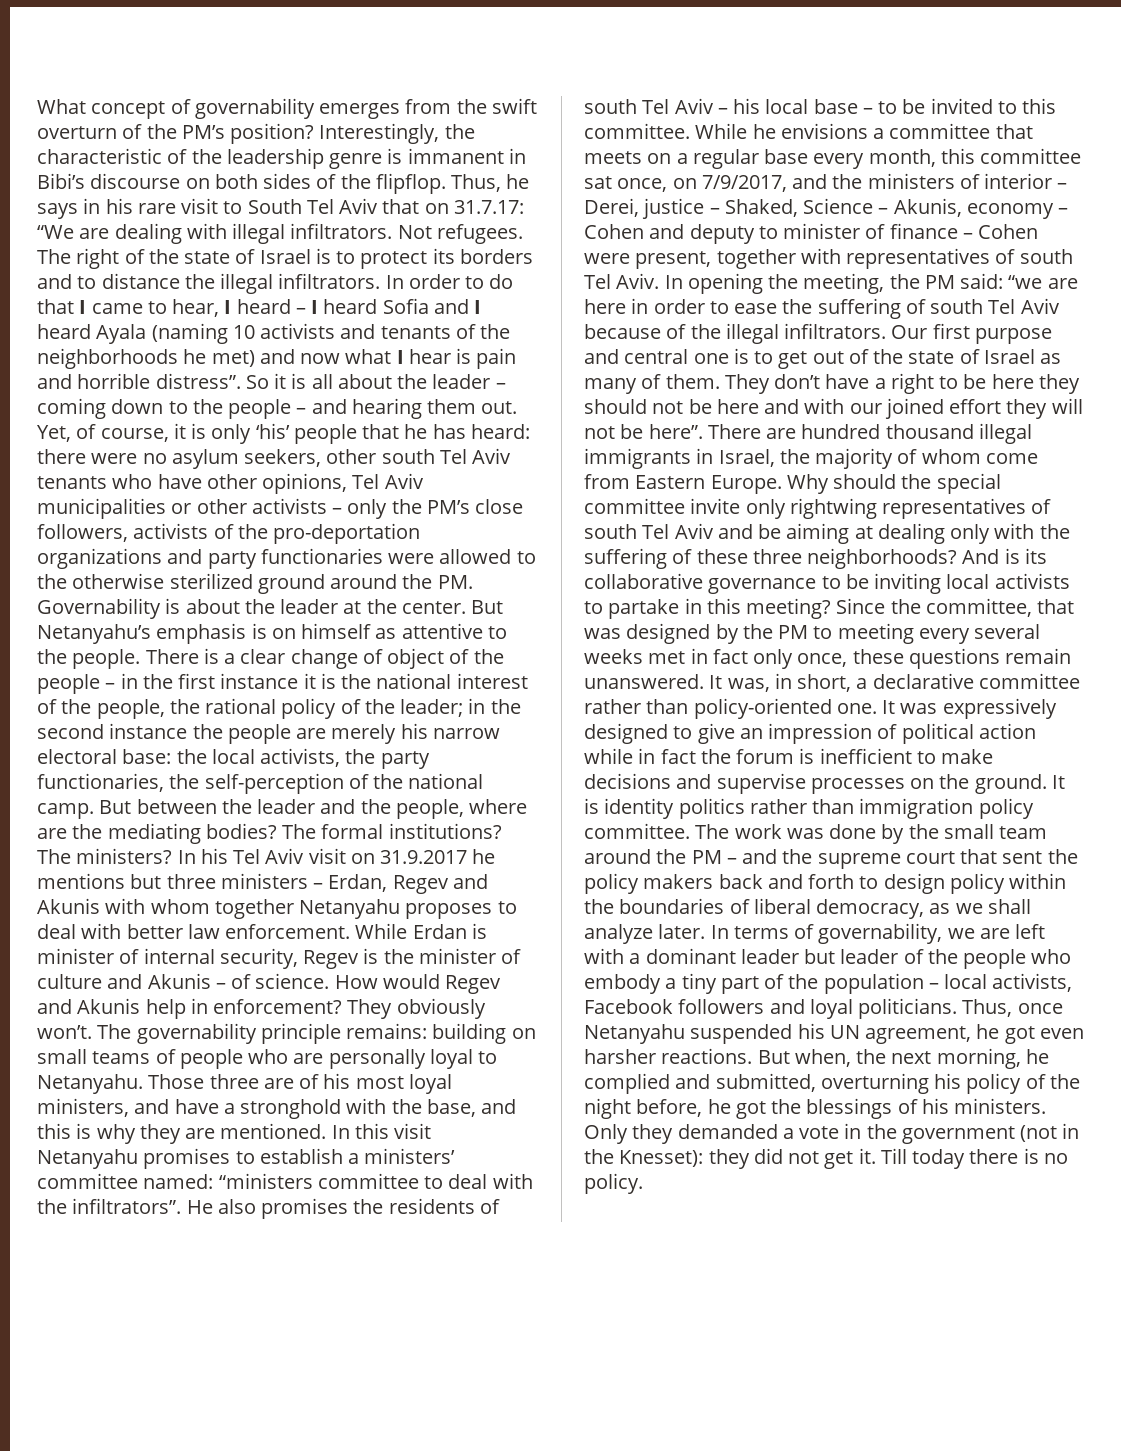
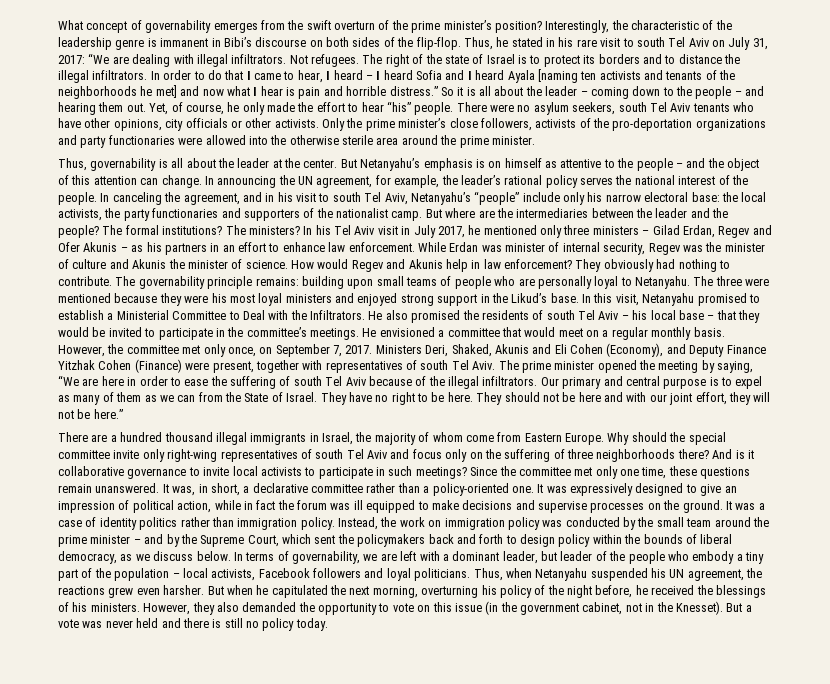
- What concept of governability emerges from the swift overturn of the PM’s position?
+ What concept of governability emerges from the swift overturn of the prime minister’s position?
- Interestingly, the characteristic of the leadership genre is immanent in Bibi’s discourse on both sides of the flipflop.
+ Interestingly, the characteristic of the leadership genre is immanent in Bibi’s discourse on both sides of the flip-flop.
- Thus, he says in his rare visit to South Tel Aviv that on 31.7.17: “We are dealing with illegal infiltrators.
+ Thus, he stated in his rare visit to south Tel Aviv on July 31, 2017: “We are dealing with illegal infiltrators.
- In order to do that I came to hear, I heard – I heard Sofia and I heard Ayala (naming 10 activists and tenants of the neighborhoods he met) and now what I hear is pain and horrible distress”.
+ In order to do that I came to hear, I heard – I heard Sofia and I heard Ayala [naming ten activists and tenants of the neighborhoods he met] and now what I hear is pain and horrible distress.”
- Yet, of course, it is only ‘his’ people that he has heard: there were no asylum seekers, other south Tel Aviv tenants who have other opinions, Tel Aviv municipalities or other activists – only the PM’s close followers, activists of the pro-deportation organizations and party functionaries were allowed to the otherwise sterilized ground around the PM. Governability is about the leader at the center.
+ Yet, of course, he only made the effort to hear “his” people. There were no asylum seekers, south Tel Aviv tenants who have other opinions, city officials or other activists. Only the prime minister’s close followers, activists of the pro-deportation organizations and party functionaries were allowed into the otherwise sterile area around the prime minister.
+ Thus, governability is all about the leader at the center.
- But Netanyahu’s emphasis is on himself as attentive to the people. There is a clear change of object of the people – in the first instance it is the national interest of the people, the rational policy of the leader; in the second instance the people are merely his narrow electoral base: the local activists, the party functionaries, the self-perception of the national camp.
+ But Netanyahu’s emphasis is on himself as attentive to the people – and the object of this attention can change. In announcing the UN agreement, for example, the leader’s rational policy serves the national interest of the people. In canceling the agreement, and in his visit to south Tel Aviv, Netanyahu’s “people” include only his narrow electoral base: the local activists, the party functionaries and supporters of the nationalist camp.
- But between the leader and the people, where are the mediating bodies?
+ But where are the intermediaries between the leader and the people?
- In his Tel Aviv visit on 31.9.2017 he mentions but three ministers – Erdan, Regev and Akunis with whom together Netanyahu proposes to deal with better law enforcement.
+ In his Tel Aviv visit in July 2017, he mentioned only three ministers – Gilad Erdan, Regev and Ofer Akunis – as his partners in an effort to enhance law enforcement.
- While Erdan is minister of internal security, Regev is the minister of culture and Akunis – of science.
+ While Erdan was minister of internal security, Regev was the minister of culture and Akunis the minister of science.
- How would Regev and Akunis help in enforcement?
+ How would Regev and Akunis help in law enforcement?
- They obviously won’t.
+ They obviously had nothing to contribute.
- The governability principle remains: building on small teams of people who are personally loyal to Netanyahu.
+ The governability principle remains: building upon small teams of people who are personally loyal to Netanyahu.
- Those three are of his most loyal ministers, and have a stronghold with the base, and this is why they are mentioned. In this visit Netanyahu promises to establish a ministers’ committee named: “ministers committee to deal with the infiltrators”.
+ The three were mentioned because they were his most loyal ministers and enjoyed strong support in the Likud’s base. In this visit, Netanyahu promised to establish a Ministerial Committee to Deal with the Infiltrators.
- He also promises the residents of south Tel Aviv – his local base – to be invited to this committee. While he envisions a committee that meets on a regular base every month, this committee sat once, on 7/9/2017, and the ministers of interior – Derei, justice – Shaked, Science – Akunis, economy – Cohen and deputy to minister of finance – Cohen were present, together with representatives of south Tel Aviv.
+ He also promised the residents of south Tel Aviv – his local base – that they would be invited to participate in the committee’s meetings. He envisioned a committee that would meet on a regular monthly basis. However, the committee met only once, on September 7, 2017. Ministers Deri, Shaked, Akunis and Eli Cohen (Economy), and Deputy Finance Yitzhak Cohen (Finance) were present, together with representatives of south Tel Aviv.
- In opening the meeting, the PM said: “we are here in order to ease the suffering of south Tel Aviv because of the illegal infiltrators.
+ The prime minister opened the meeting by saying, “We are here in order to ease the suffering of south Tel Aviv because of the illegal infiltrators.
- Our first purpose and central one is to get out of the state of Israel as many of them. They don’t have a right to be here they should not be here and with our joined effort they will not be here”. There are hundred thousand illegal immigrants in Israel, the majority of whom come from Eastern Europe.
+ Our primary and central purpose is to expel as many of them as we can from the State of Israel. They have no right to be here. They should not be here and with our joint effort, they will not be here.”
+ There are a hundred thousand illegal immigrants in Israel, the majority of whom come from Eastern Europe.
- Why should the special committee invite only rightwing representatives of south Tel Aviv and be aiming at dealing only with the suffering of these three neighborhoods?
+ Why should the special committee invite only right-wing representatives of south Tel Aviv and focus only on the suffering of three neighborhoods there?
- And is its collaborative governance to be inviting local activists to partake in this meeting? Since the committee, that was designed by the PM to meeting every several weeks met in fact only once, these questions remain unanswered.
+ And is it collaborative governance to invite local activists to participate in such meetings? Since the committee met only one time, these questions remain unanswered.
- It was, in short, a declarative committee rather than policy-oriented one.
+ It was, in short, a declarative committee rather than a policy-oriented one.
- It was expressively designed to give an impression of political action while in fact the forum is inefficient to make decisions and supervise processes on the ground.
+ It was expressively designed to give an impression of political action, while in fact the forum was ill equipped to make decisions and supervise processes on the ground.
- It is identity politics rather than immigration policy committee. The work was done by the small team around the PM – and the supreme court that sent the policy makers back and forth to design policy within the boundaries of liberal democracy, as we shall analyze later.
+ It was a case of identity politics rather than immigration policy. Instead, the work on immigration policy was conducted by the small team around the prime minister – and by the Supreme Court, which sent the policymakers back and forth to design policy within the bounds of liberal democracy, as we discuss below.
- In terms of governability, we are left with a dominant leader but leader of the people who embody a tiny part of the population – local activists, Facebook followers and loyal politicians.
+ In terms of governability, we are left with a dominant leader, but leader of the people who embody a tiny part of the population – local activists, Facebook followers and loyal politicians.
- Thus, once Netanyahu suspended his UN agreement, he got even harsher reactions. But when, the next morning, he complied and submitted, overturning his policy of the night before, he got the blessings of his ministers.
+ Thus, when Netanyahu suspended his UN agreement, the reactions grew even harsher. But when he capitulated the next morning, overturning his policy of the night before, he received the blessings of his ministers.
- Only they demanded a vote in the government (not in the Knesset): they did not get it. Till today there is no policy.
+ However, they also demanded the opportunity to vote on this issue (in the government cabinet, not in the Knesset). But a vote was never held and there is still no policy today.

